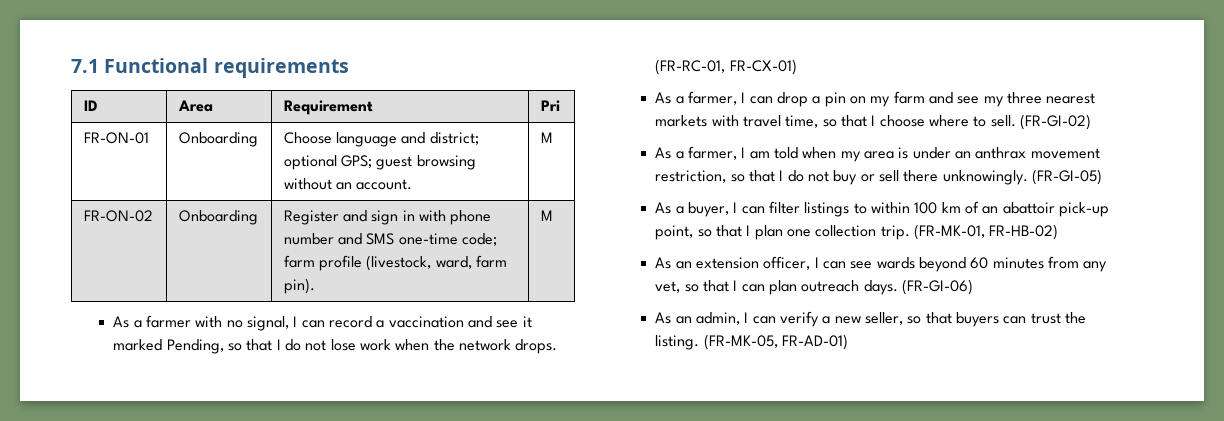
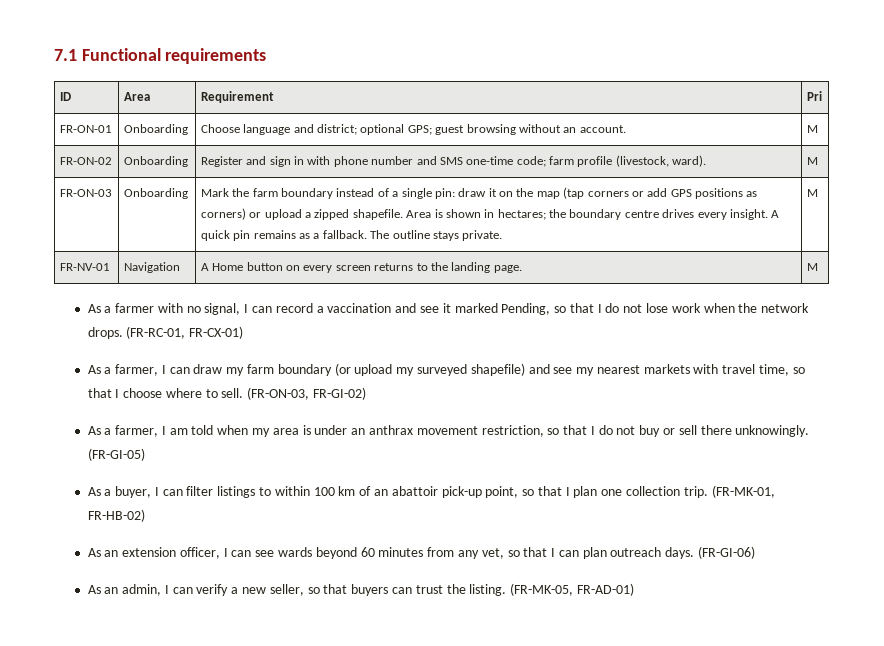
- FR-ON-02 | Onboarding | Register and sign in with phone number and SMS one-time code; farm profile (livestock, ward, farm pin). | M
+ FR-ON-02 | Onboarding | Register and sign in with phone number and SMS one-time code; farm profile (livestock, ward). | M
+ FR-ON-03 | Onboarding | Mark the farm boundary instead of a single pin: draw it on the map (tap corners or add GPS positions as corners) or upload a zipped shapefile. Area is shown in hectares; the boundary centre drives every insight. A quick pin remains as a fallback. The outline stays private. | M
+ FR-NV-01 | Navigation | A Home button on every screen returns to the landing page. | M
- As a farmer, I can drop a pin on my farm and see my three nearest markets with travel time, so that I choose where to sell.
+ As a farmer, I can draw my farm boundary (or upload my surveyed shapefile) and see my nearest markets with travel time, so that I choose where to sell.
- (FR-GI-02)
+ (FR-ON-03, FR-GI-02)

